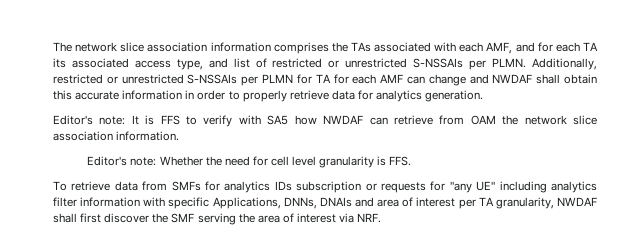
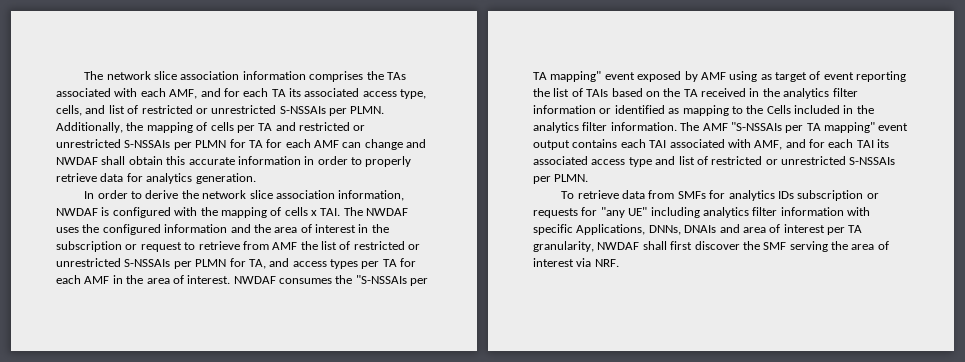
- The network slice association information comprises the TAs associated with each AMF, and for each TA its associated access type, and list of restricted or unrestricted S-NSSAIs per PLMN.
+ The network slice association information comprises the TAs associated with each AMF, and for each TA its associated access type, cells, and list of restricted or unrestricted S-NSSAIs per PLMN.
- Additionally, restricted or unrestricted S-NSSAIs per PLMN for TA for each AMF can change and NWDAF shall obtain this accurate information in order to properly retrieve data for analytics generation.
+ Additionally, the mapping of cells per TA and restricted or unrestricted S-NSSAIs per PLMN for TA for each AMF can change and NWDAF shall obtain this accurate information in order to properly retrieve data for analytics generation.
- Editor's note: It is FFS to verify with SA5 how NWDAF can retrieve from OAM the network slice association information.
- Editor's note: Whether the need for cell level granularity is FFS.
+ In order to derive the network slice association information, NWDAF is configured with the mapping of cells x TAI. The NWDAF uses the configured information and the area of interest in the subscription or request to retrieve from AMF the list of restricted or unrestricted S-NSSAIs per PLMN for TA, and access types per TA for each AMF in the area of interest. NWDAF consumes the "S-NSSAIs per TA mapping" event exposed by AMF using as target of event reporting the list of TAIs based on the TA received in the analytics filter information or identified as mapping to the Cells included in the analytics filter information. The AMF "S-NSSAIs per TA mapping" event output contains each TAI associated with AMF, and for each TAI its associated access type and list of restricted or unrestricted S-NSSAIs per PLMN.

